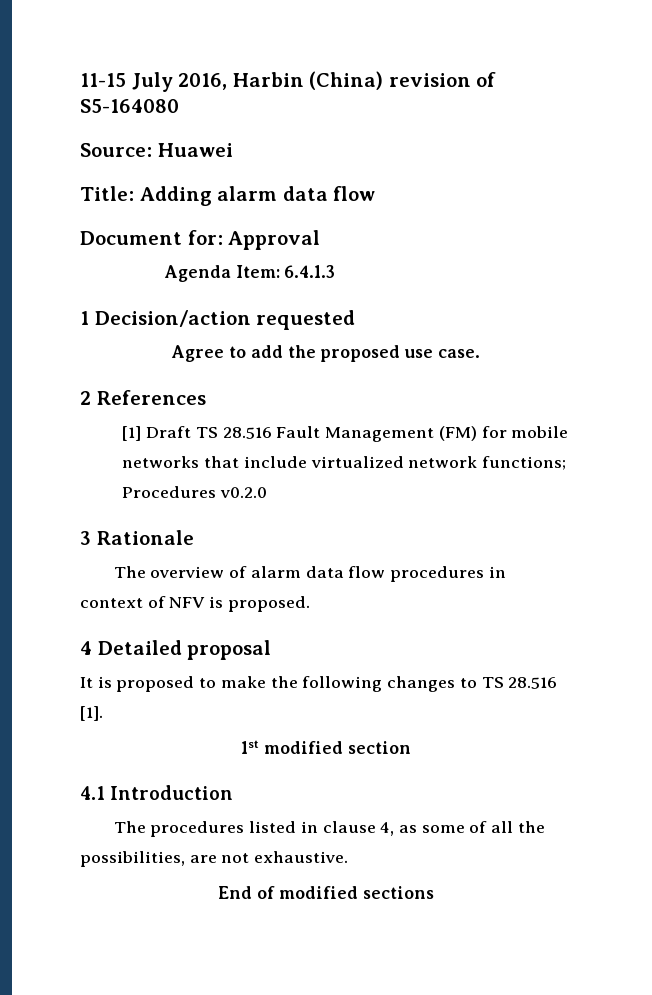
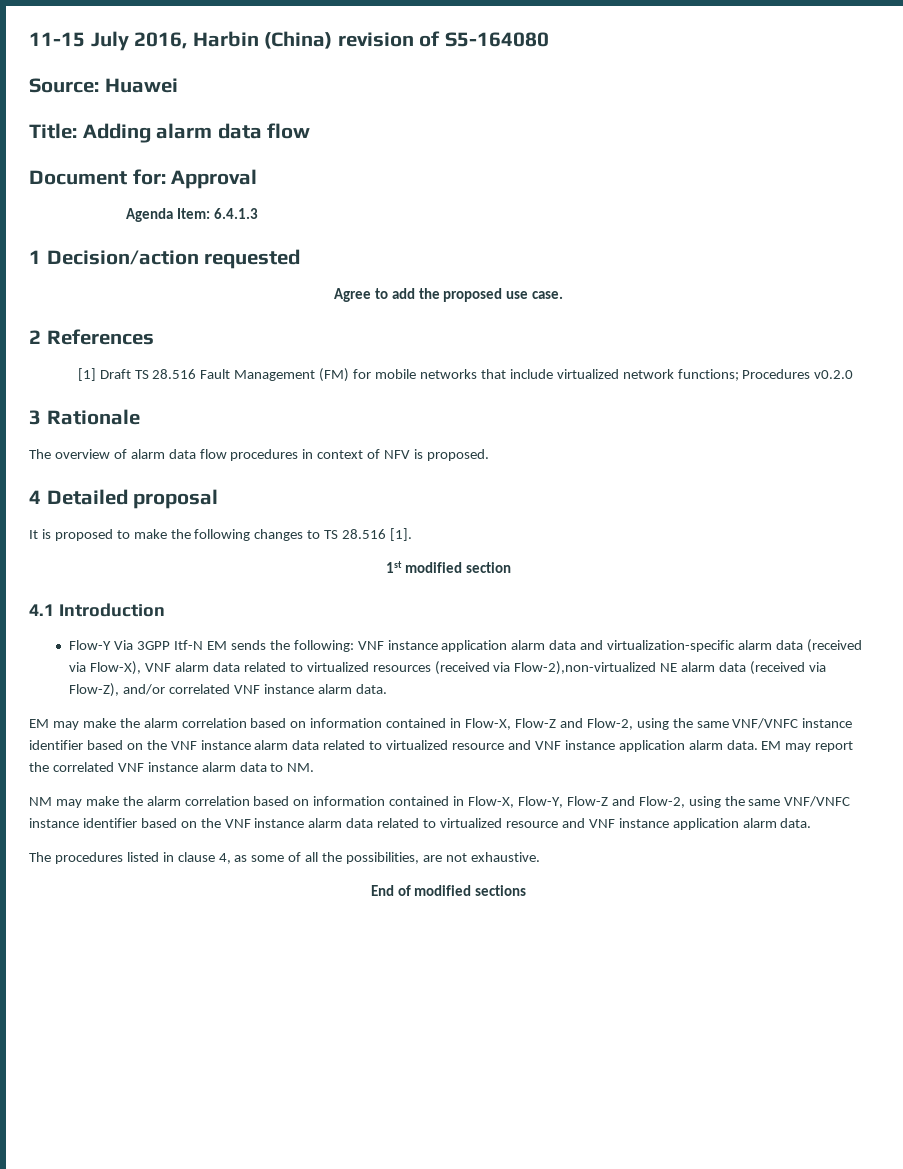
+ Flow-Y Via 3GPP Itf-N EM sends the following: VNF instance application alarm data and virtualization-specific alarm data (received via Flow-X), VNF alarm data related to virtualized resources (received via Flow-2),non-virtualized NE alarm data (received via Flow-Z), and/or correlated VNF instance alarm data.
+ EM may make the alarm correlation based on information contained in Flow-X, Flow-Z and Flow-2, using the same VNF/VNFC instance identifier based on the VNF instance alarm data related to virtualized resource and VNF instance application alarm data. EM may report the correlated VNF instance alarm data to NM.
+ NM may make the alarm correlation based on information contained in Flow-X, Flow-Y, Flow-Z and Flow-2, using the same VNF/VNFC instance identifier based on the VNF instance alarm data related to virtualized resource and VNF instance application alarm data.

